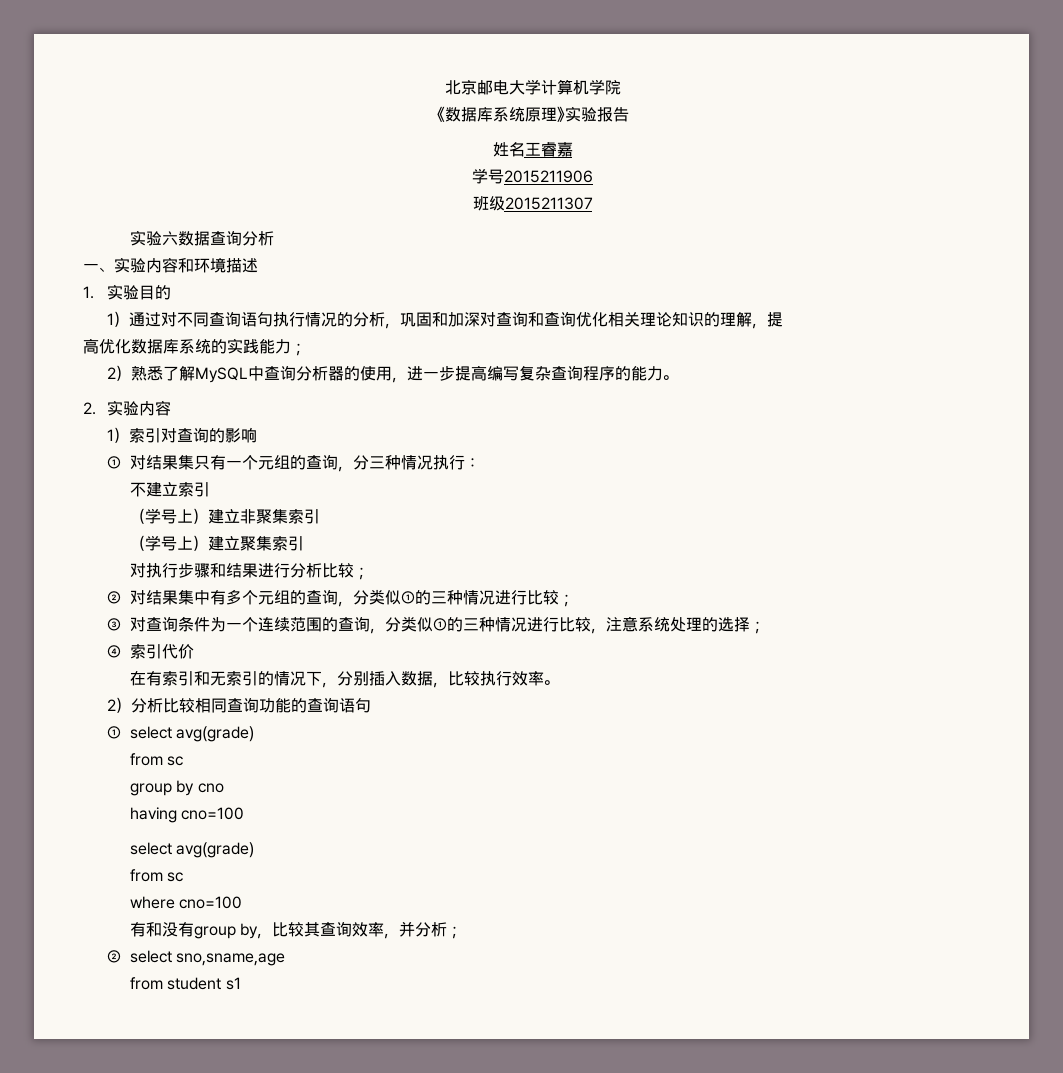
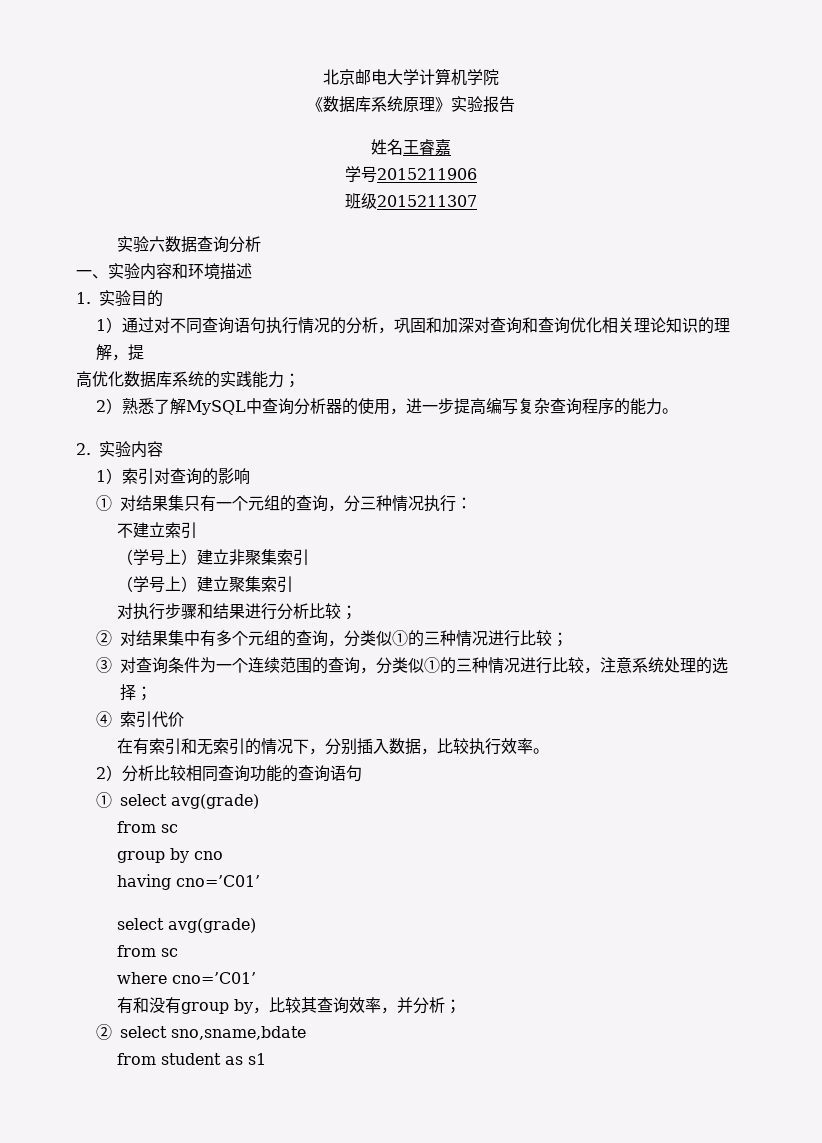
- having cno=100
+ having cno=’C01’
- where cno=100
+ where cno=’C01’
- ② select sno,sname,age
+ ② select sno,sname,bdate
- from student s1
+ from student as s1

